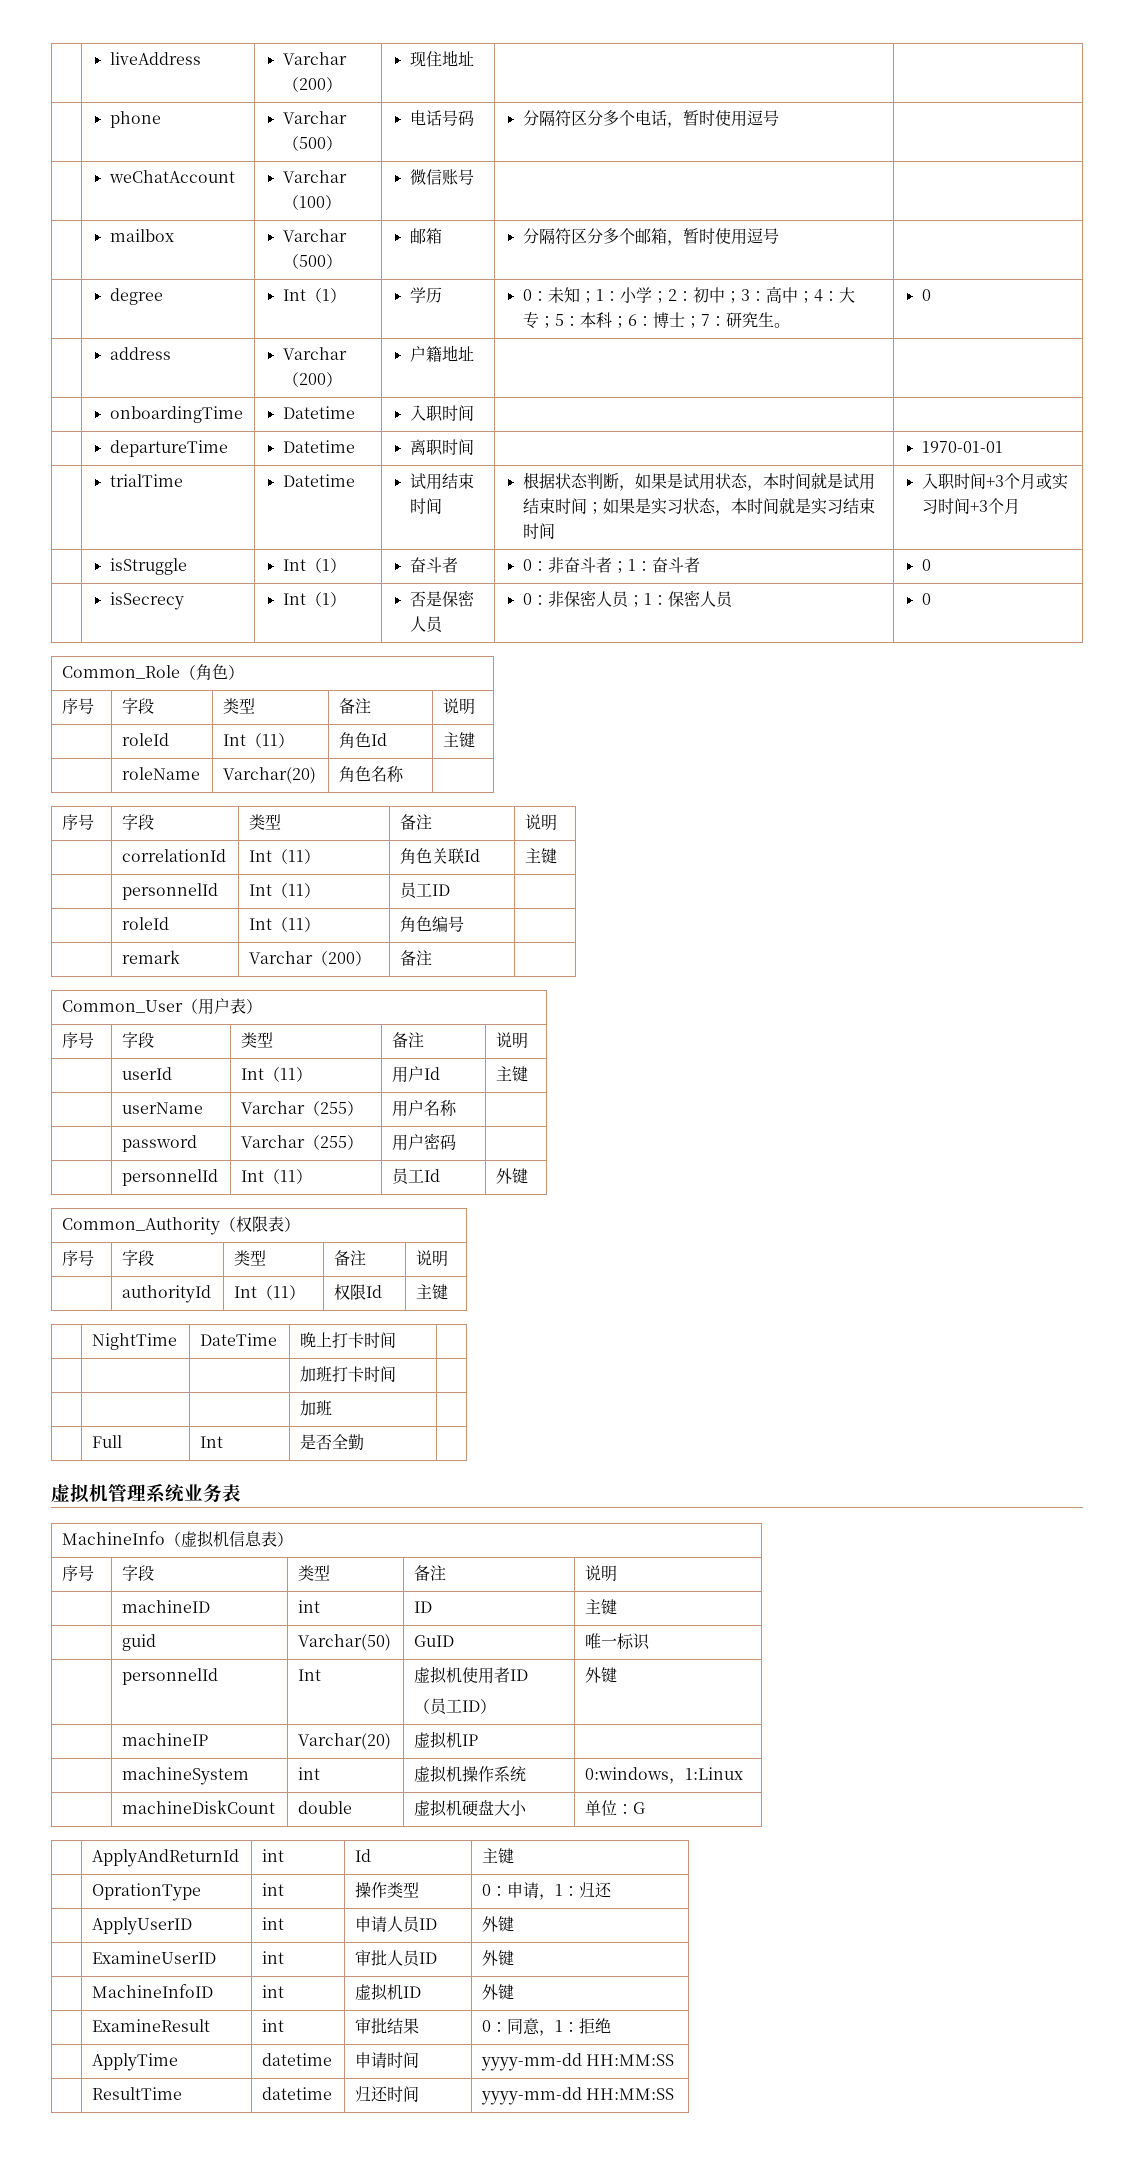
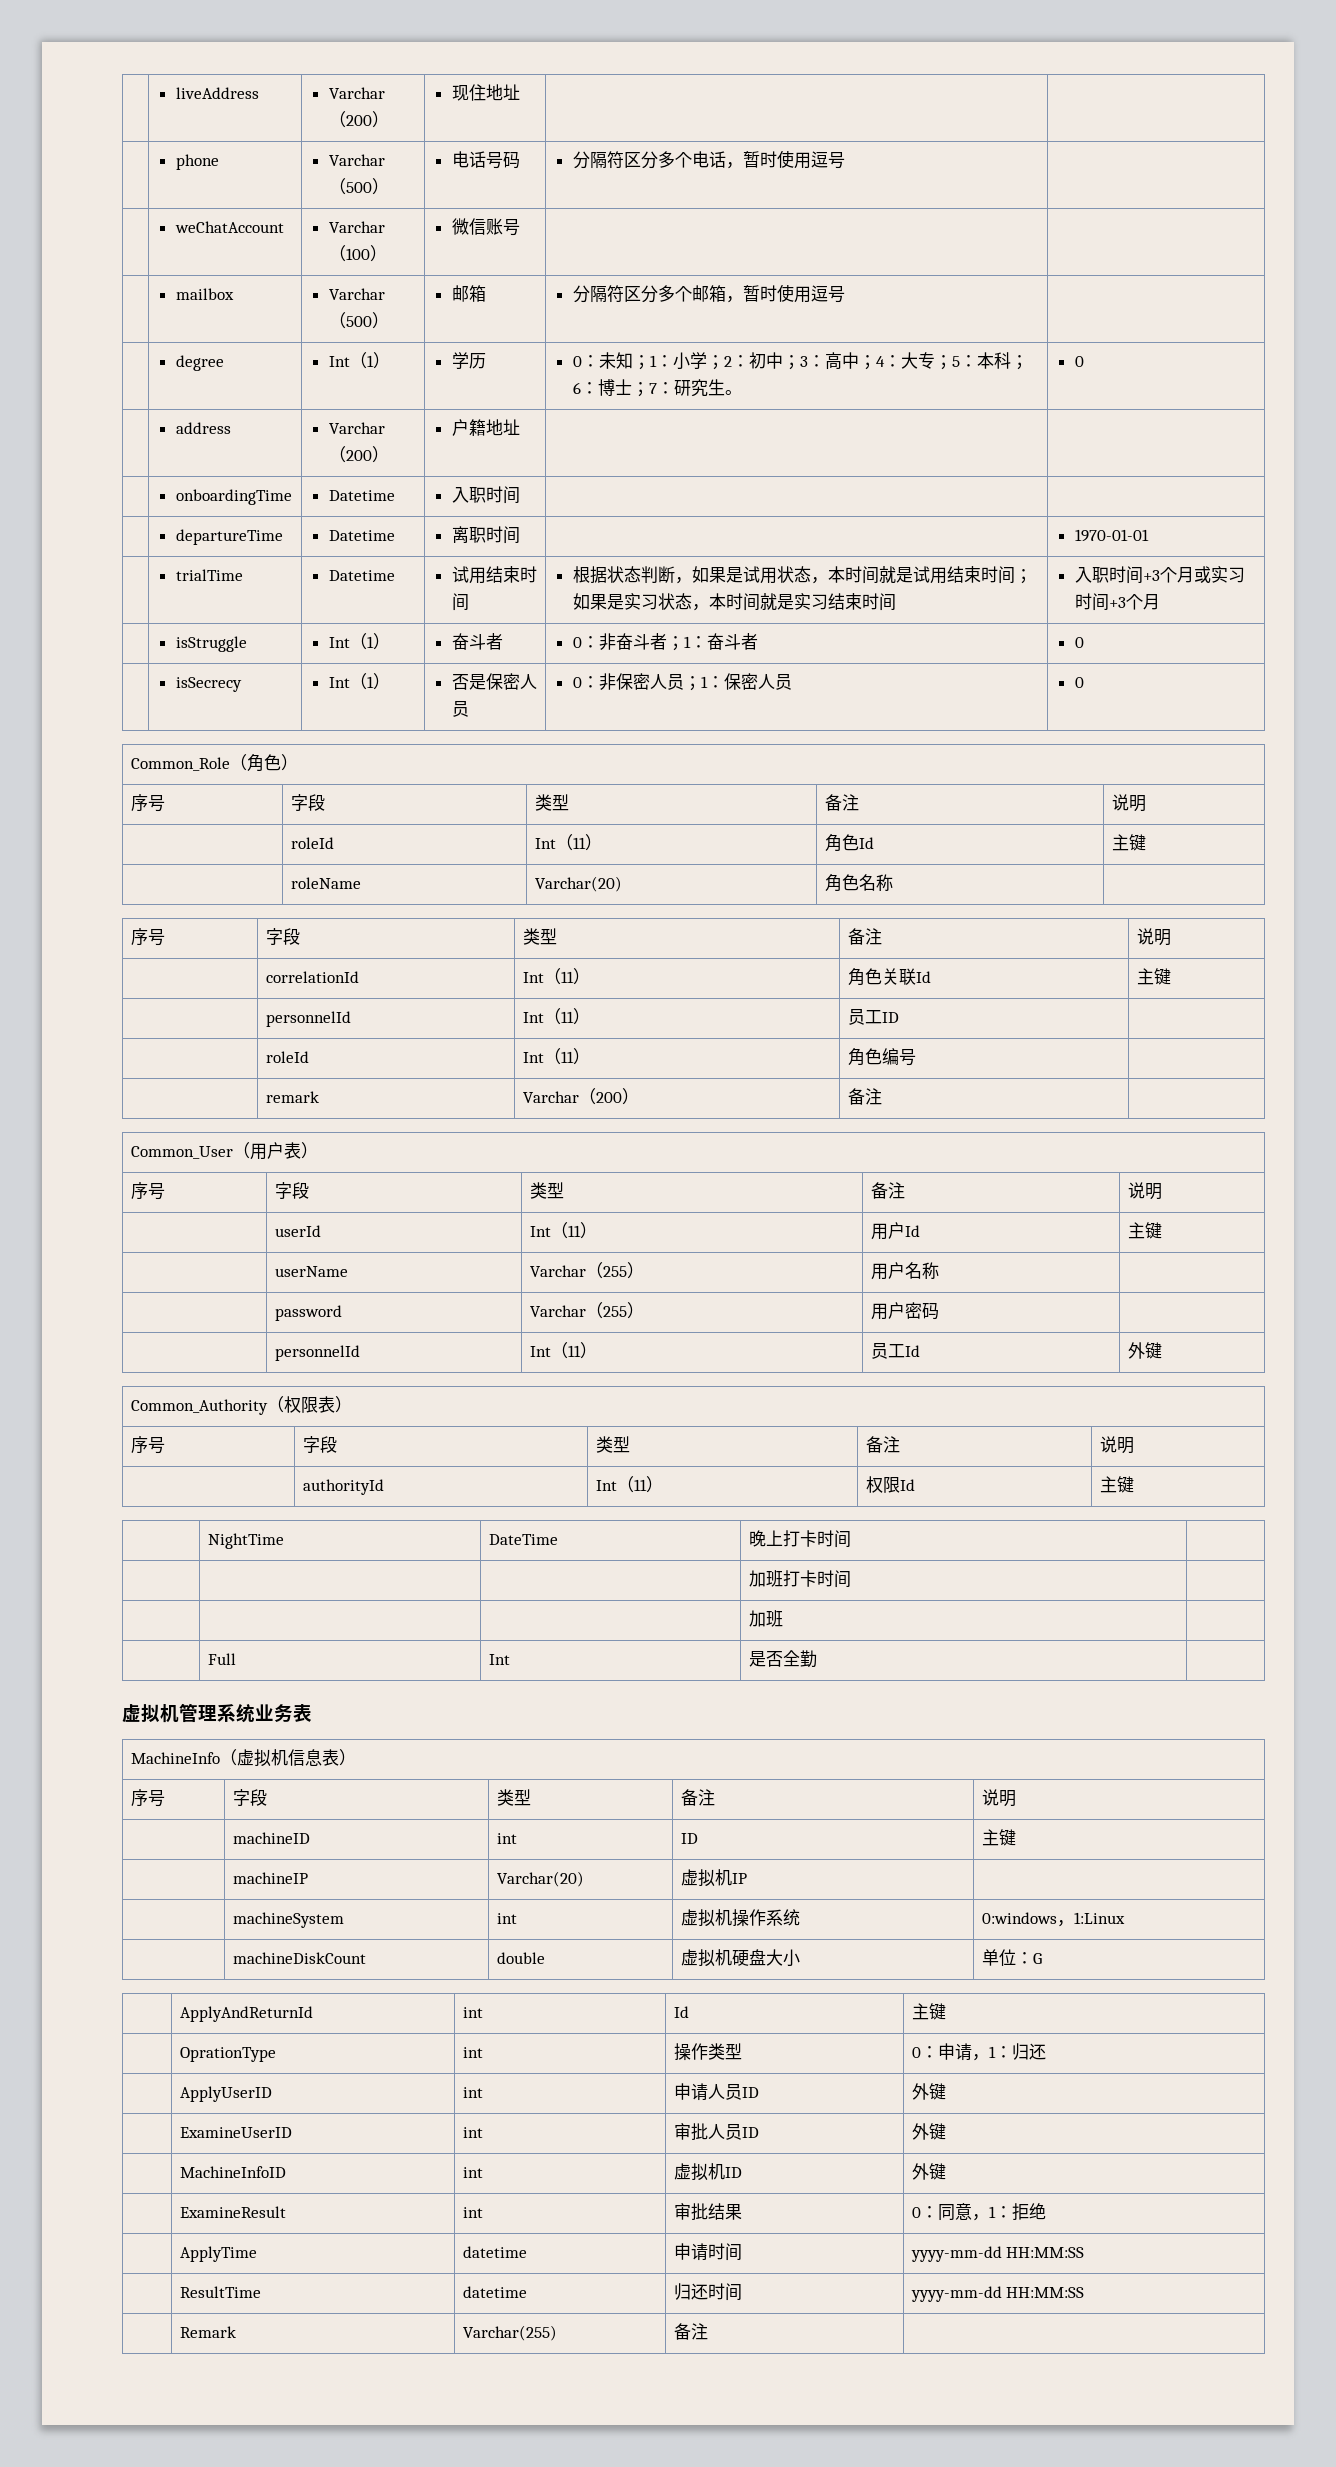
- | guid | Varchar(50) | GuID | 唯一标识
- | personnelId | Int | 虚拟机使用者ID
- （员工ID） | 外键
+ | Remark | Varchar(255) | 备注 |

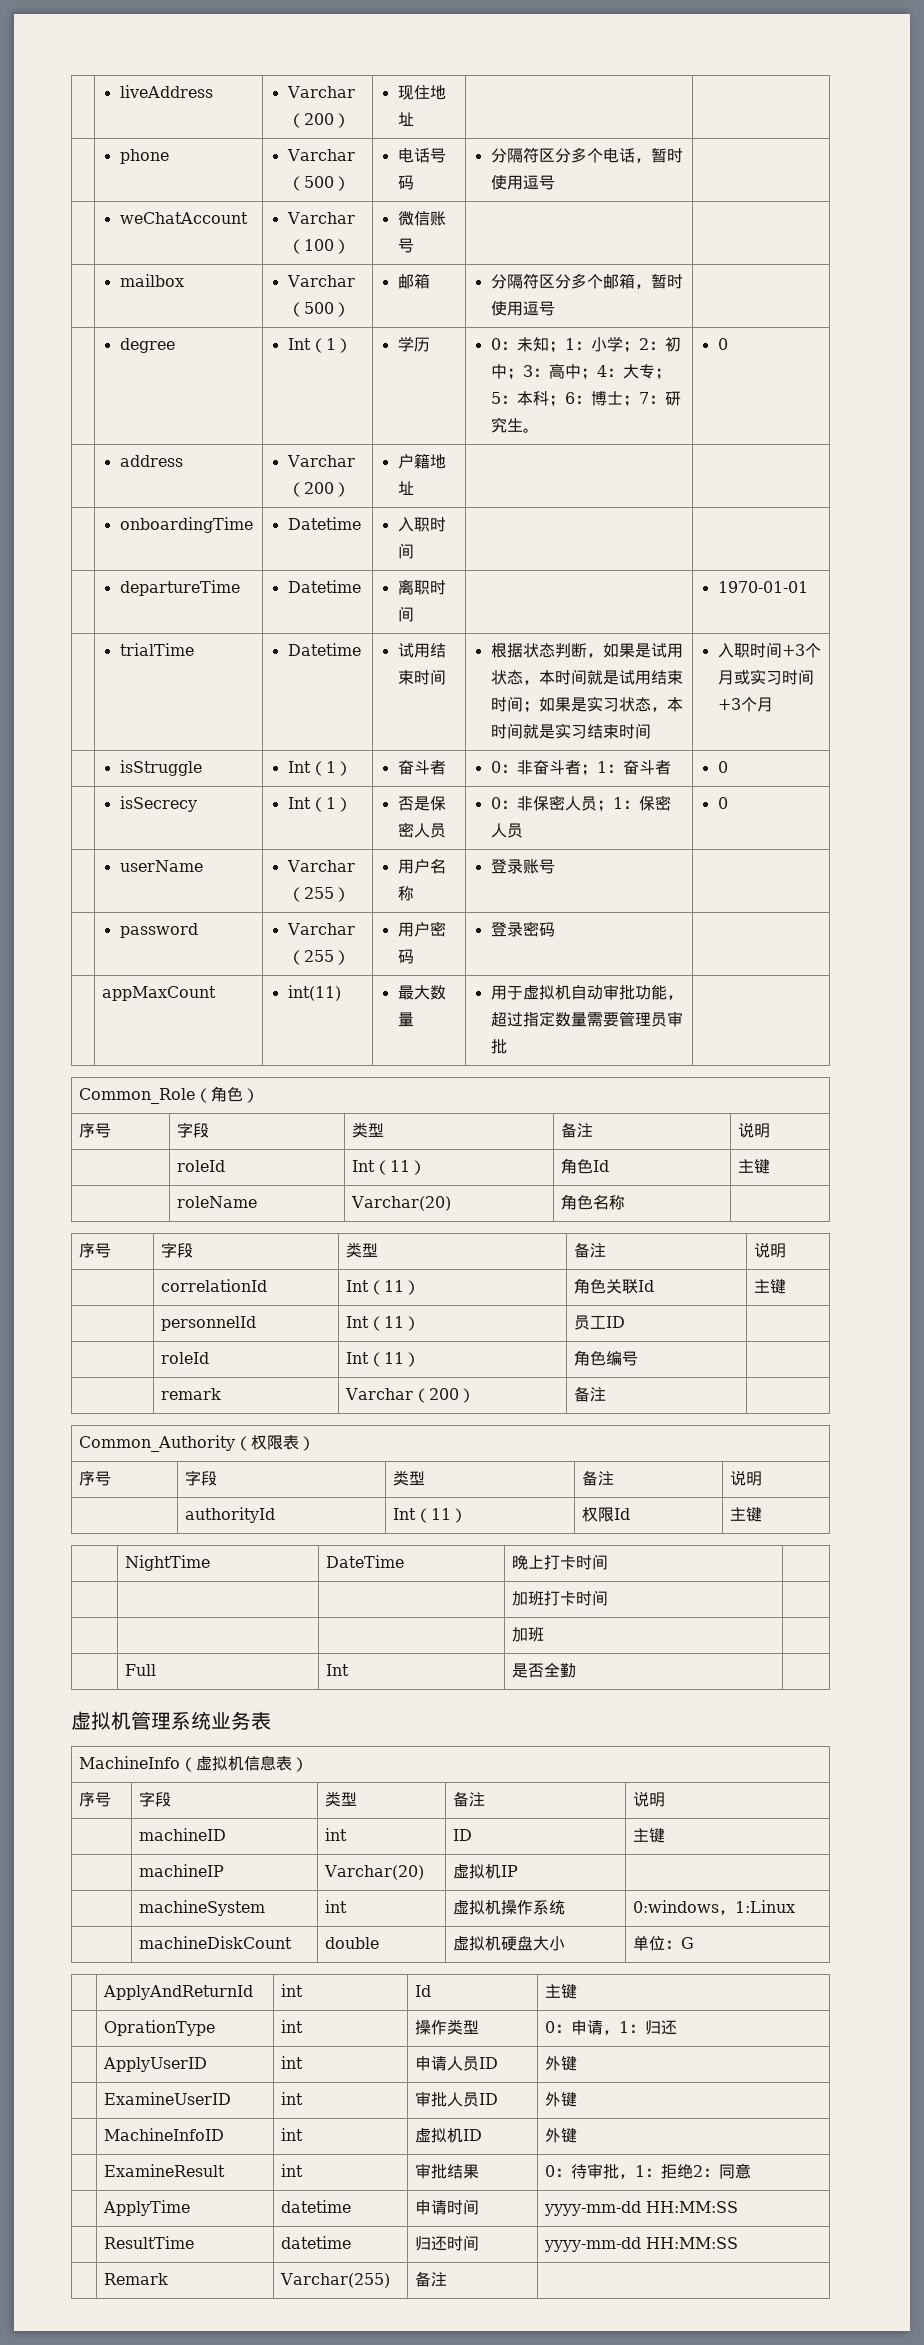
+ | userName | Varchar（255） | 用户名称 | 登录账号 |
+ | password | Varchar（255） | 用户密码 | 登录密码 |
+ | appMaxCount | int(11) | 最大数量 | 用于虚拟机自动审批功能，超过指定数量需要管理员审批 |
- Common_User（用户表）
- 序号 | 字段 | 类型 | 备注 | 说明
- | userId | Int（11） | 用户Id | 主键
- | userName | Varchar（255） | 用户名称 |
- | password | Varchar（255） | 用户密码 |
- | personnelId | Int（11） | 员工Id | 外键
- | ExamineResult | int | 审批结果 | 0：同意，1：拒绝
+ | ExamineResult | int | 审批结果 | 0：待审批，1：拒绝2：同意

